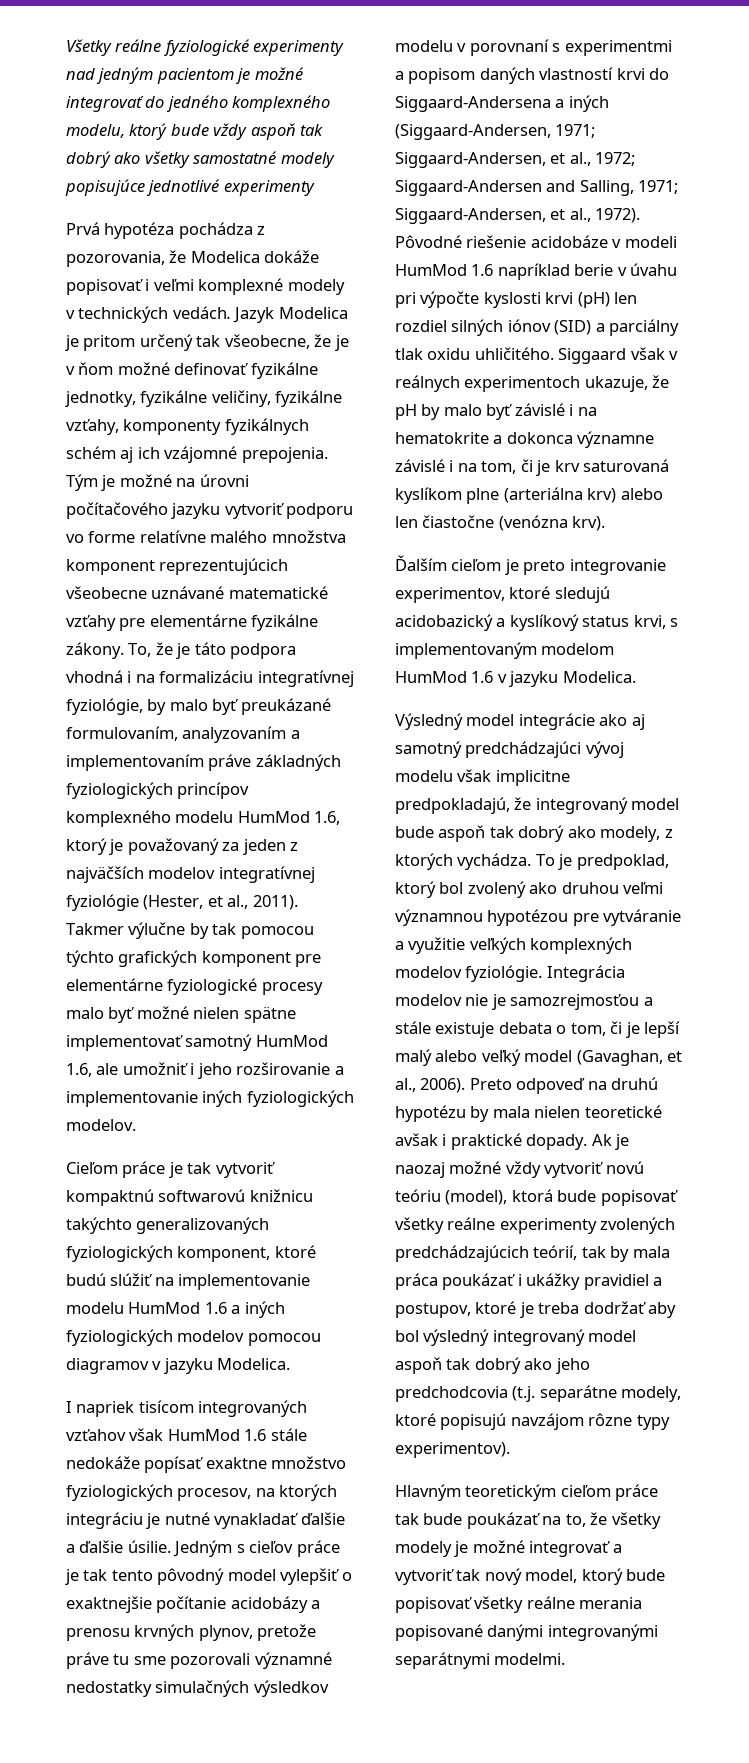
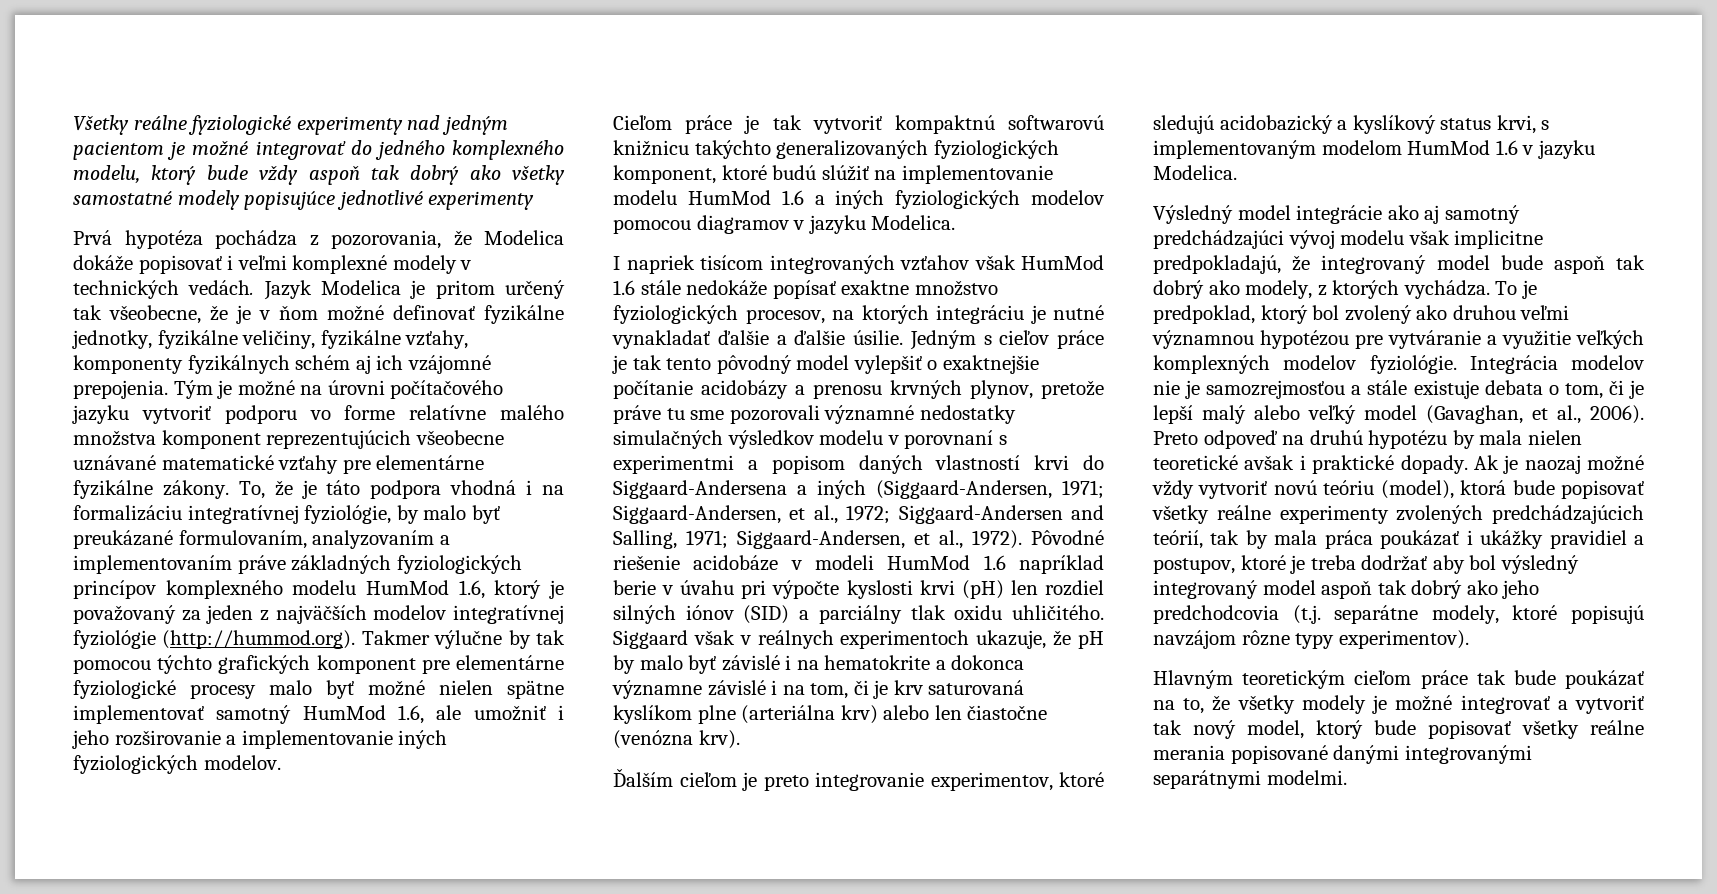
- To, že je táto podpora vhodná i na formalizáciu integratívnej fyziológie, by malo byť preukázané formulovaním, analyzovaním a implementovaním práve základných fyziologických princípov komplexného modelu HumMod 1.6, ktorý je považovaný za jeden z najväčších modelov integratívnej fyziológie (Hester, et al., 2011). Takmer výlučne by tak pomocou týchto grafických komponent pre elementárne fyziologické procesy malo byť možné nielen spätne implementovať samotný HumMod 1.6, ale umožniť i jeho rozširovanie a implementovanie iných fyziologických modelov.
+ To, že je táto podpora vhodná i na formalizáciu integratívnej fyziológie, by malo byť preukázané formulovaním, analyzovaním a implementovaním práve základných fyziologických princípov komplexného modelu HumMod 1.6, ktorý je považovaný za jeden z najväčších modelov integratívnej fyziológie (http://hummod.org). Takmer výlučne by tak pomocou týchto grafických komponent pre elementárne fyziologické procesy malo byť možné nielen spätne implementovať samotný HumMod 1.6, ale umožniť i jeho rozširovanie a implementovanie iných fyziologických modelov.

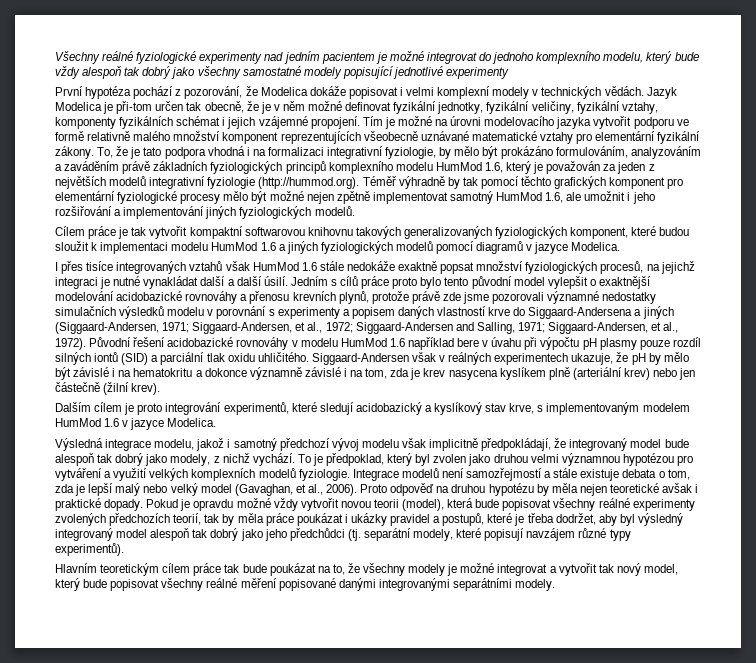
- Všetky reálne fyziologické experimenty nad jedným pacientom je možné integrovať do jedného komplexného modelu, ktorý bude vždy aspoň tak dobrý ako všetky samostatné modely popisujúce jednotlivé experimenty
+ Všechny reálné fyziologické experimenty nad jedním pacientem je možné integrovat do jednoho komplexního modelu, který bude vždy alespoň tak dobrý jako všechny samostatné modely popisující jednotlivé experimenty
- Prvá hypotéza pochádza z pozorovania, že Modelica dokáže popisovať i veľmi komplexné modely v technických vedách.
+ První hypotéza pochází z pozorování, že Modelica dokáže popisovat i velmi komplexní modely v technických vědách.
- Jazyk Modelica je pritom určený tak všeobecne, že je v ňom možné definovať fyzikálne jednotky, fyzikálne veličiny, fyzikálne vzťahy, komponenty fyzikálnych schém aj ich vzájomné prepojenia. Tým je možné na úrovni počítačového jazyku vytvoriť podporu vo forme relatívne malého množstva komponent reprezentujúcich všeobecne uznávané matematické vzťahy pre elementárne fyzikálne zákony.
+ Jazyk Modelica je při-tom určen tak obecně, že je v něm možné definovat fyzikální jednotky, fyzikální veličiny, fyzikální vztahy, komponenty fyzikálních schémat i jejich vzájemné propojení. Tím je možné na úrovni modelovacího jazyka vytvořit podporu ve formě relativně malého množství komponent reprezentujících všeobecně uznávané matematické vztahy pro elementární fyzikální zákony.
- To, že je táto podpora vhodná i na formalizáciu integratívnej fyziológie, by malo byť preukázané formulovaním, analyzovaním a implementovaním práve základných fyziologických princípov komplexného modelu HumMod 1.6, ktorý je považovaný za jeden z najväčších modelov integratívnej fyziológie (http://hummod.org). Takmer výlučne by tak pomocou týchto grafických komponent pre elementárne fyziologické procesy malo byť možné nielen spätne implementovať samotný HumMod 1.6, ale umožniť i jeho rozširovanie a implementovanie iných fyziologických modelov.
- Cieľom práce je tak vytvoriť kompaktnú softwarovú knižnicu takýchto generalizovaných fyziologických komponent, ktoré budú slúžiť na implementovanie modelu HumMod 1.6 a iných fyziologických modelov pomocou diagramov v jazyku Modelica.
- I napriek tisícom integrovaných vzťahov však HumMod 1.6 stále nedokáže popísať exaktne množstvo fyziologických procesov, na ktorých integráciu je nutné vynakladať ďalšie a ďalšie úsilie. Jedným s cieľov práce je tak tento pôvodný model vylepšiť o exaktnejšie počítanie acidobázy a prenosu krvných plynov, pretože práve tu sme pozorovali významné nedostatky simulačných výsledkov modelu v porovnaní s experimentmi a popisom daných vlastností krvi do Siggaard-Andersena a iných (Siggaard-Andersen, 1971; Siggaard-Andersen, et al., 1972; Siggaard-Andersen and Salling, 1971; Siggaard-Andersen, et al., 1972).
+ To, že je tato podpora vhodná i na formalizaci integrativní fyziologie, by mělo být prokázáno formulováním, analyzováním a zaváděním právě základních fyziologických principů komplexního modelu HumMod 1.6, který je považován za jeden z největších modelů integrativní fyziologie (http://hummod.org). Téměř výhradně by tak pomocí těchto grafických komponent pro elementární fyziologické procesy mělo být možné nejen zpětně implementovat samotný HumMod 1.6, ale umožnit i jeho rozšiřování a implementování jiných fyziologických modelů.
+ Cílem práce je tak vytvořit kompaktní softwarovou knihovnu takových generalizovaných fyziologických komponent, které budou sloužit k implementaci modelu HumMod 1.6 a jiných fyziologických modelů pomocí diagramů v jazyce Modelica.
+ I přes tisíce integrovaných vztahů však HumMod 1.6 stále nedokáže exaktně popsat množství fyziologických procesů, na jejichž integraci je nutné vynakládat další a další úsilí. Jedním s cílů práce proto bylo tento původní model vylepšit o exaktnější modelování acidobazické rovnováhy a přenosu krevních plynů, protože právě zde jsme pozorovali významné nedostatky simulačních výsledků modelu v porovnání s experimenty a popisem daných vlastností krve do Siggaard-Andersena a jiných (Siggaard-Andersen, 1971; Siggaard-Andersen, et al., 1972; Siggaard-Andersen and Salling, 1971; Siggaard-Andersen, et al., 1972).
- Pôvodné riešenie acidobáze v modeli HumMod 1.6 napríklad berie v úvahu pri výpočte kyslosti krvi (pH) len rozdiel silných iónov (SID) a parciálny tlak oxidu uhličitého.
+ Původní řešení acidobazické rovnováhy v modelu HumMod 1.6 například bere v úvahu při výpočtu pH plasmy pouze rozdíl silných iontů (SID) a parciální tlak oxidu uhličitého.
- Siggaard však v reálnych experimentoch ukazuje, že pH by malo byť závislé i na hematokrite a dokonca významne závislé i na tom, či je krv saturovaná kyslíkom plne (arteriálna krv) alebo len čiastočne (venózna krv).
- Ďalším cieľom je preto integrovanie experimentov, ktoré sledujú acidobazický a kyslíkový status krvi, s implementovaným modelom HumMod 1.6 v jazyku Modelica.
- Výsledný model integrácie ako aj samotný predchádzajúci vývoj modelu však implicitne predpokladajú, že integrovaný model bude aspoň tak dobrý ako modely, z ktorých vychádza. To je predpoklad, ktorý bol zvolený ako druhou veľmi významnou hypotézou pre vytváranie a využitie veľkých komplexných modelov fyziológie. Integrácia modelov nie je samozrejmosťou a stále existuje debata o tom, či je lepší malý alebo veľký model (Gavaghan, et al., 2006).
+ Siggaard-Andersen však v reálných experimentech ukazuje, že pH by mělo být závislé i na hematokritu a dokonce významně závislé i na tom, zda je krev nasycena kyslíkem plně (arteriální krev) nebo jen částečně (žilní krev).
+ Dalším cílem je proto integrování experimentů, které sledují acidobazický a kyslíkový stav krve, s implementovaným modelem HumMod 1.6 v jazyce Modelica.
+ Výsledná integrace modelu, jakož i samotný předchozí vývoj modelu však implicitně předpokládají, že integrovaný model bude alespoň tak dobrý jako modely, z nichž vychází. To je předpoklad, který byl zvolen jako druhou velmi významnou hypotézou pro vytváření a využití velkých komplexních modelů fyziologie. Integrace modelů není samozřejmostí a stále existuje debata o tom, zda je lepší malý nebo velký model (Gavaghan, et al., 2006).
- Preto odpoveď na druhú hypotézu by mala nielen teoretické avšak i praktické dopady.
+ Proto odpověď na druhou hypotézu by měla nejen teoretické avšak i praktické dopady.
- Ak je naozaj možné vždy vytvoriť novú teóriu (model), ktorá bude popisovať všetky reálne experimenty zvolených predchádzajúcich teórií, tak by mala práca poukázať i ukážky pravidiel a postupov, ktoré je treba dodržať aby bol výsledný integrovaný model aspoň tak dobrý ako jeho predchodcovia (t.j. separátne modely, ktoré popisujú navzájom rôzne typy experimentov).
- Hlavným teoretickým cieľom práce tak bude poukázať na to, že všetky modely je možné integrovať a vytvoriť tak nový model, ktorý bude popisovať všetky reálne merania popisované danými integrovanými separátnymi modelmi.
+ Pokud je opravdu možné vždy vytvořit novou teorii (model), která bude popisovat všechny reálné experimenty zvolených předchozích teorií, tak by měla práce poukázat i ukázky pravidel a postupů, které je třeba dodržet, aby byl výsledný integrovaný model alespoň tak dobrý jako jeho předchůdci (tj. separátní modely, které popisují navzájem různé typy experimentů).
+ Hlavním teoretickým cílem práce tak bude poukázat na to, že všechny modely je možné integrovat a vytvořit tak nový model, který bude popisovat všechny reálné měření popisované danými integrovanými separátními modely.

